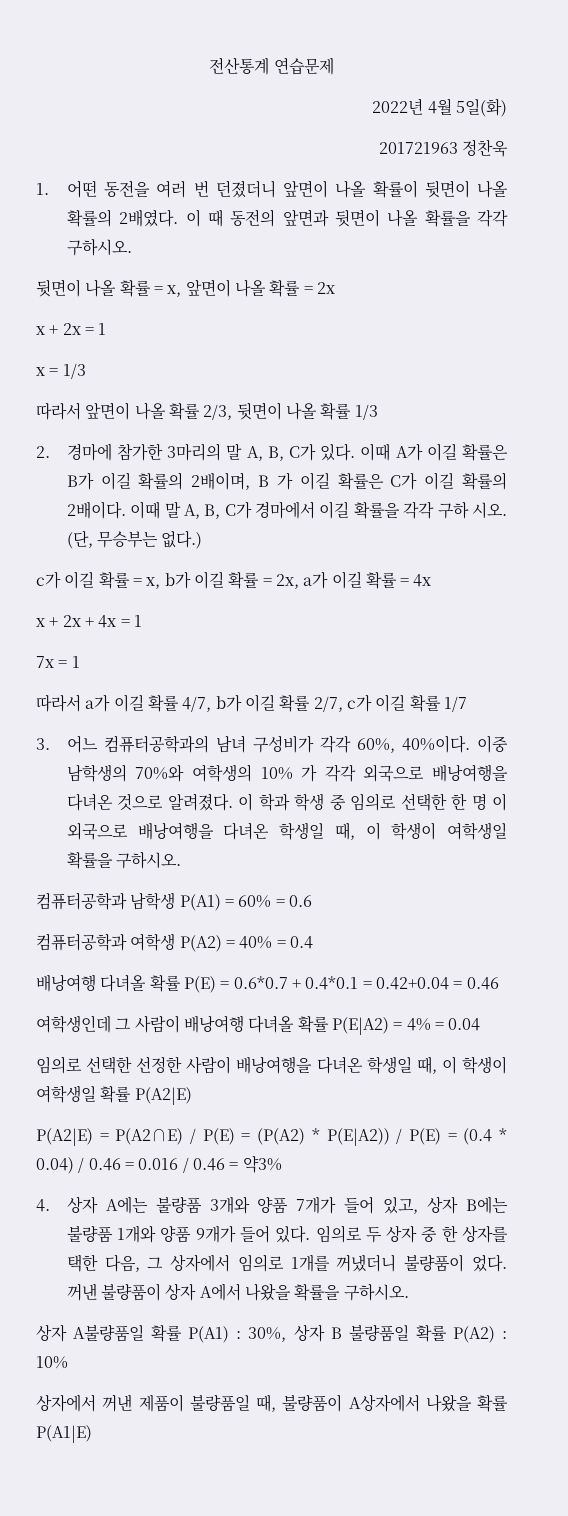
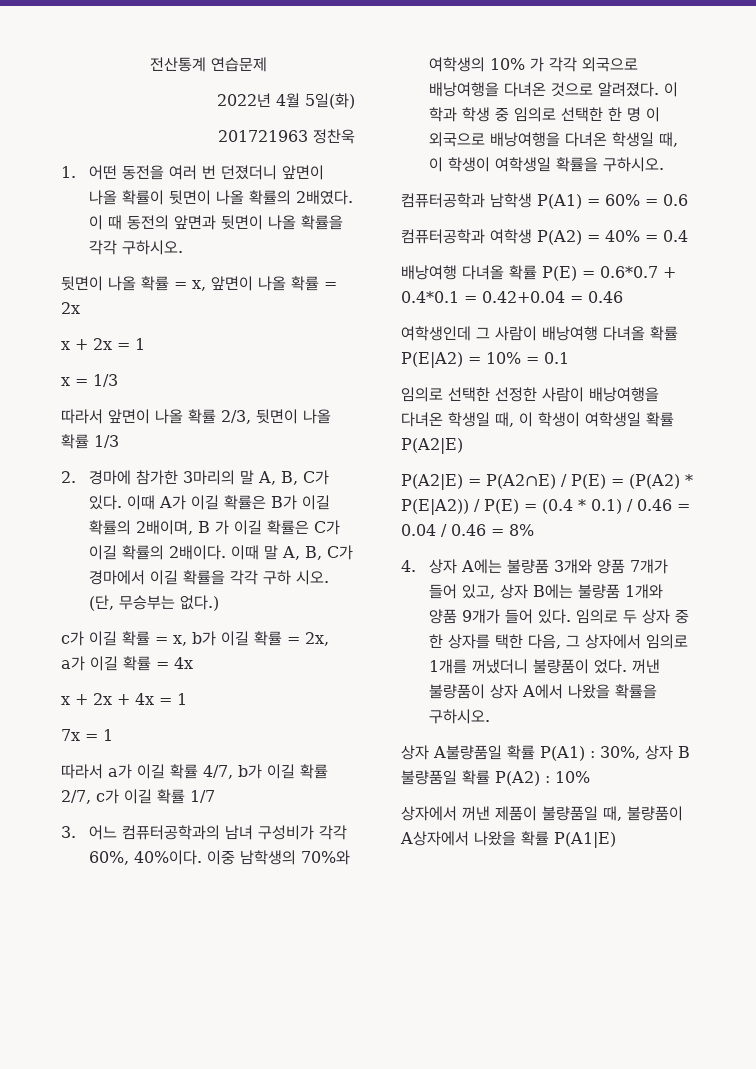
- 여학생인데 그 사람이 배낭여행 다녀올 확률 P(E|A2) = 4% = 0.04
+ 여학생인데 그 사람이 배낭여행 다녀올 확률 P(E|A2) = 10% = 0.1
- P(A2|E) = P(A2∩E) / P(E) = (P(A2) * P(E|A2)) / P(E) = (0.4 * 0.04) / 0.46 = 0.016 / 0.46 = 약3%
+ P(A2|E) = P(A2∩E) / P(E) = (P(A2) * P(E|A2)) / P(E) = (0.4 * 0.1) / 0.46 = 0.04 / 0.46 = 8%

